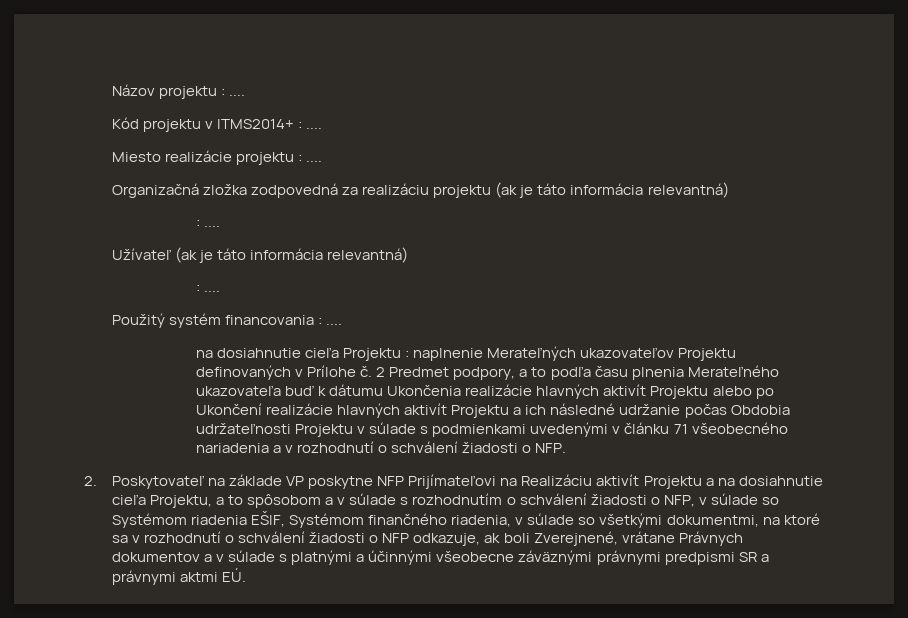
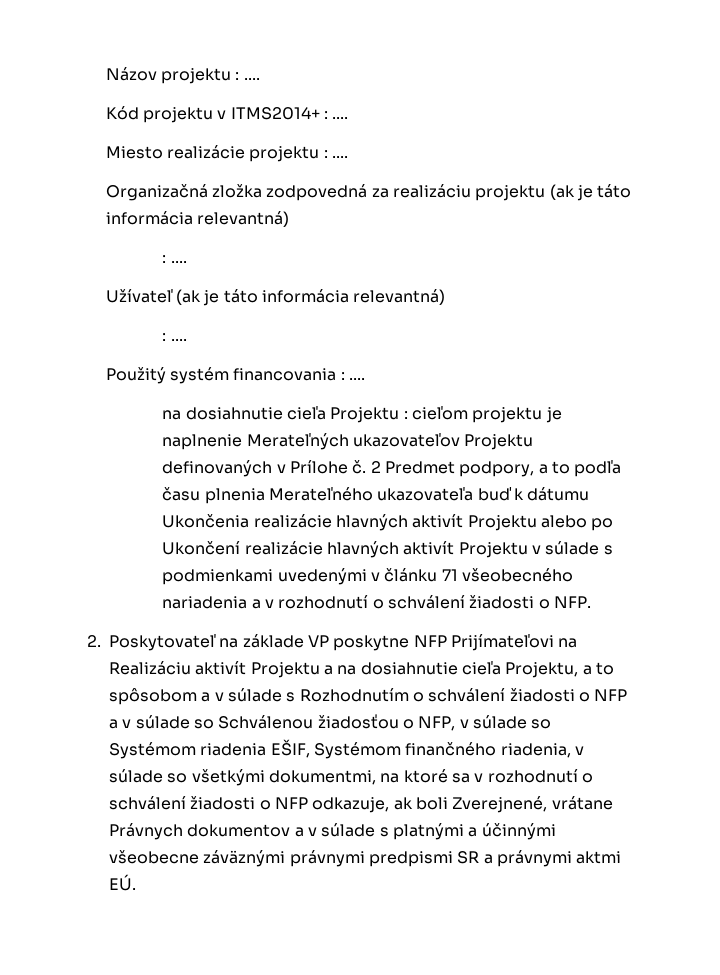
- na dosiahnutie cieľa Projektu : naplnenie Merateľných ukazovateľov Projektu definovaných v Prílohe č.
+ na dosiahnutie cieľa Projektu : cieľom projektu je naplnenie Merateľných ukazovateľov Projektu definovaných v Prílohe č.
- 2 Predmet podpory, a to podľa času plnenia Merateľného ukazovateľa buď k dátumu Ukončenia realizácie hlavných aktivít Projektu alebo po Ukončení realizácie hlavných aktivít Projektu a ich následné udržanie počas Obdobia udržateľnosti Projektu v súlade s podmienkami uvedenými v článku 71 všeobecného nariadenia a v rozhodnutí o schválení žiadosti o NFP.
+ 2 Predmet podpory, a to podľa času plnenia Merateľného ukazovateľa buď k dátumu Ukončenia realizácie hlavných aktivít Projektu alebo po Ukončení realizácie hlavných aktivít Projektu v súlade s podmienkami uvedenými v článku 71 všeobecného nariadenia a v rozhodnutí o schválení žiadosti o NFP.
- 2. Poskytovateľ na základe VP poskytne NFP Prijímateľovi na Realizáciu aktivít Projektu a na dosiahnutie cieľa Projektu, a to spôsobom a v súlade s rozhodnutím o schválení žiadosti o NFP, v súlade so Systémom riadenia EŠIF, Systémom finančného riadenia, v súlade so všetkými dokumentmi, na ktoré sa v rozhodnutí o schválení žiadosti o NFP odkazuje, ak boli Zverejnené, vrátane Právnych dokumentov a v súlade s platnými a účinnými všeobecne záväznými právnymi predpismi SR a právnymi aktmi EÚ.
+ 2. Poskytovateľ na základe VP poskytne NFP Prijímateľovi na Realizáciu aktivít Projektu a na dosiahnutie cieľa Projektu, a to spôsobom a v súlade s Rozhodnutím o schválení žiadosti o NFP a v súlade so Schválenou žiadosťou o NFP, v súlade so Systémom riadenia EŠIF, Systémom finančného riadenia, v súlade so všetkými dokumentmi, na ktoré sa v rozhodnutí o schválení žiadosti o NFP odkazuje, ak boli Zverejnené, vrátane Právnych dokumentov a v súlade s platnými a účinnými všeobecne záväznými právnymi predpismi SR a právnymi aktmi EÚ.

